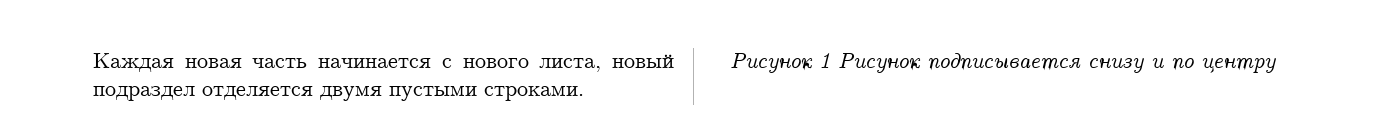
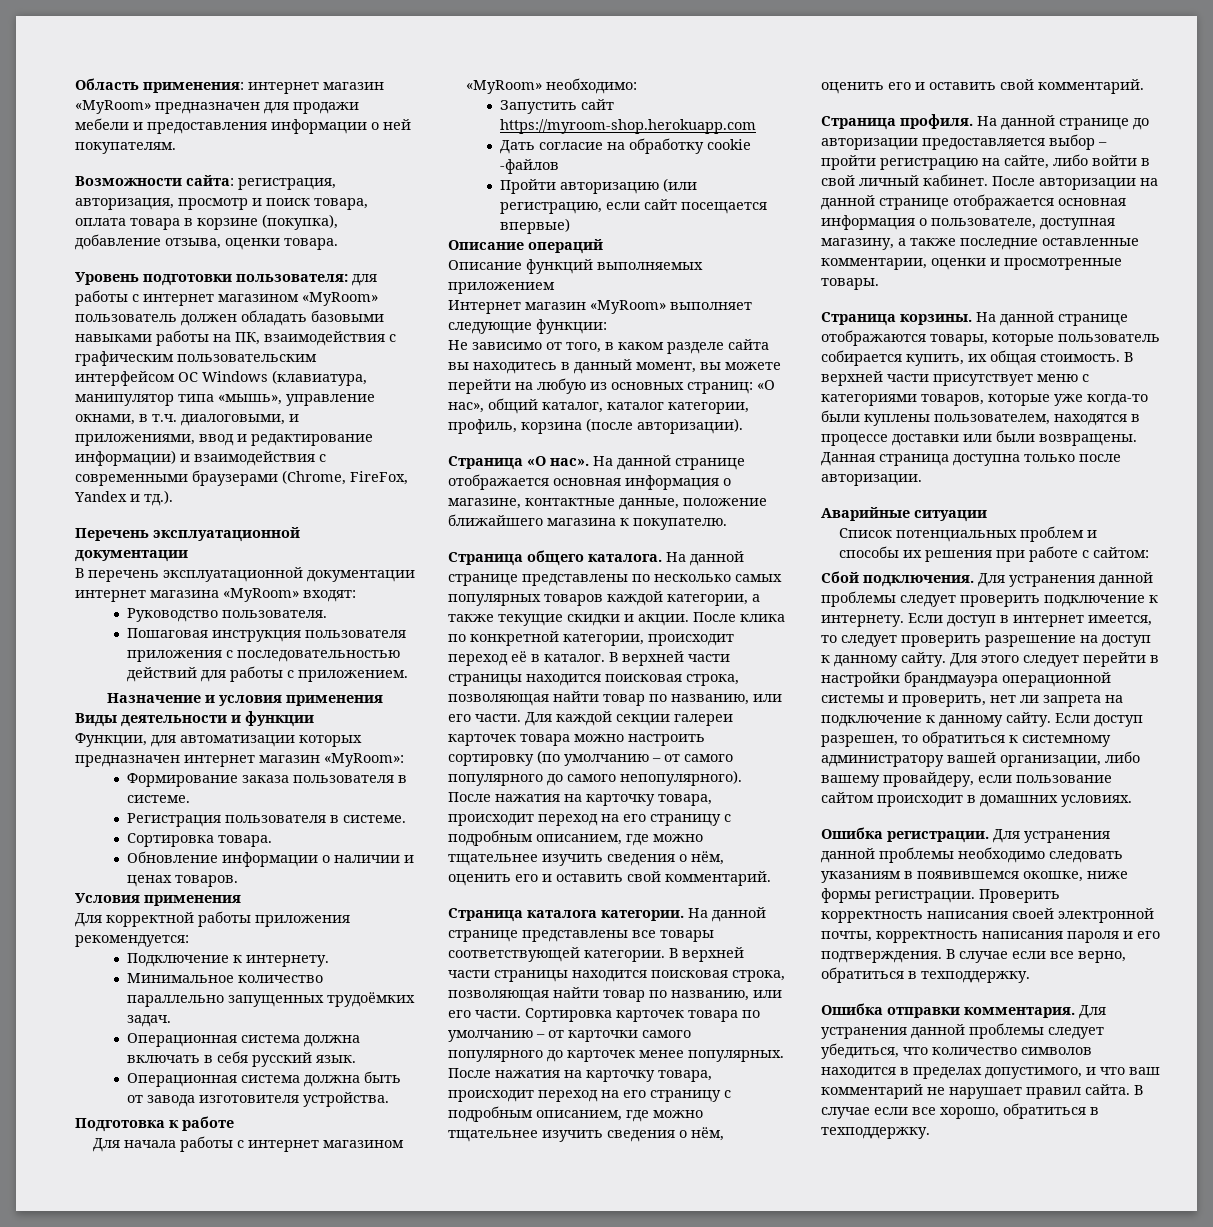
- Каждая новая часть начинается с нового листа, новый подраздел отделяется двумя пустыми строками.
- Рисунок 1 Рисунок подписывается снизу и по центру
+ Область применения: интернет магазин «MyRoom» предназначен для продажи мебели и предоставления информации о ней покупателям.
+ Возможности сайта: регистрация, авторизация, просмотр и поиск товара, оплата товара в корзине (покупка), добавление отзыва, оценки товара.
+ Уровень подготовки пользователя: для работы с интернет магазином «MyRoom» пользователь должен обладать базовыми навыками работы на ПК, взаимодействия с графическим пользовательским интерфейсом ОС Windows (клавиатура, манипулятор типа «мышь», управление окнами, в т.ч. диалоговыми, и приложениями, ввод и редактирование информации) и взаимодействия с современными браузерами (Chrome, FireFox, Yandex и тд.).
+ Перечень эксплуатационной документации
+ В перечень эксплуатационной документации интернет магазина «MyRoom» входят:
+ Руководство пользователя.
+ Пошаговая инструкция пользователя приложения с последовательностью действий для работы с приложением.
+ Назначение и условия применения
+ Виды деятельности и функции
+ Функции, для автоматизации которых предназначен интернет магазин «MyRoom»:
+ Формирование заказа пользователя в системе.
+ Регистрация пользователя в системе.
+ Сортировка товара.
+ Обновление информации о наличии и ценах товаров.
+ Условия применения
+ Для корректной работы приложения рекомендуется:
+ Подключение к интернету.
+ Минимальное количество параллельно запущенных трудоёмких задач.
+ Операционная система должна включать в себя русский язык.
+ Операционная система должна быть от завода изготовителя устройства.
+ Подготовка к работе
+ Для начала работы с интернет магазином «MyRoom» необходимо:
+ Запустить сайт https://myroom-shop.herokuapp.com
+ Дать согласие на обработку cookie -файлов
+ Пройти авторизацию (или регистрацию, если сайт посещается впервые)
+ Описание операций
+ Описание функций выполняемых приложением
+ Интернет магазин «MyRoom» выполняет следующие функции:
+ Не зависимо от того, в каком разделе сайта вы находитесь в данный момент, вы можете перейти на любую из основных страниц: «О нас», общий каталог, каталог категории, профиль, корзина (после авторизации).
+ Страница «О нас». На данной странице отображается основная информация о магазине, контактные данные, положение ближайшего магазина к покупателю.
+ Страница общего каталога. На данной странице представлены по несколько самых популярных товаров каждой категории, а также текущие скидки и акции. После клика по конкретной категории, происходит переход её в каталог. В верхней части страницы находится поисковая строка, позволяющая найти товар по названию, или его части. Для каждой секции галереи карточек товара можно настроить сортировку (по умолчанию – от самого популярного до самого непопулярного). После нажатия на карточку товара, происходит переход на его страницу с подробным описанием, где можно тщательнее изучить сведения о нём, оценить его и оставить свой комментарий.
+ Страница каталога категории. На данной странице представлены все товары соответствующей категории. В верхней части страницы находится поисковая строка, позволяющая найти товар по названию, или его части. Сортировка карточек товара по умолчанию – от карточки самого популярного до карточек менее популярных. После нажатия на карточку товара, происходит переход на его страницу с подробным описанием, где можно тщательнее изучить сведения о нём, оценить его и оставить свой комментарий.
+ Страница профиля. На данной странице до авторизации предоставляется выбор – пройти регистрацию на сайте, либо войти в свой личный кабинет. После авторизации на данной странице отображается основная информация о пользователе, доступная магазину, а также последние оставленные комментарии, оценки и просмотренные товары.
+ Страница корзины. На данной странице отображаются товары, которые пользователь собирается купить, их общая стоимость. В верхней части присутствует меню с категориями товаров, которые уже когда-то были куплены пользователем, находятся в процессе доставки или были возвращены. Данная страница доступна только после авторизации.
+ Аварийные ситуации
+ Список потенциальных проблем и способы их решения при работе с сайтом:
+ Сбой подключения. Для устранения данной проблемы следует проверить подключение к интернету. Если доступ в интернет имеется, то следует проверить разрешение на доступ к данному сайту. Для этого следует перейти в настройки брандмауэра операционной системы и проверить, нет ли запрета на подключение к данному сайту. Если доступ разрешен, то обратиться к системному администратору вашей организации, либо вашему провайдеру, если пользование сайтом происходит в домашних условиях.
+ Ошибка регистрации. Для устранения данной проблемы необходимо следовать указаниям в появившемся окошке, ниже формы регистрации. Проверить корректность написания своей электронной почты, корректность написания пароля и его подтверждения. В случае если все верно, обратиться в техподдержку.
+ Ошибка отправки комментария. Для устранения данной проблемы следует убедиться, что количество символов находится в пределах допустимого, и что ваш комментарий не нарушает правил сайта. В случае если все хорошо, обратиться в техподдержку.

